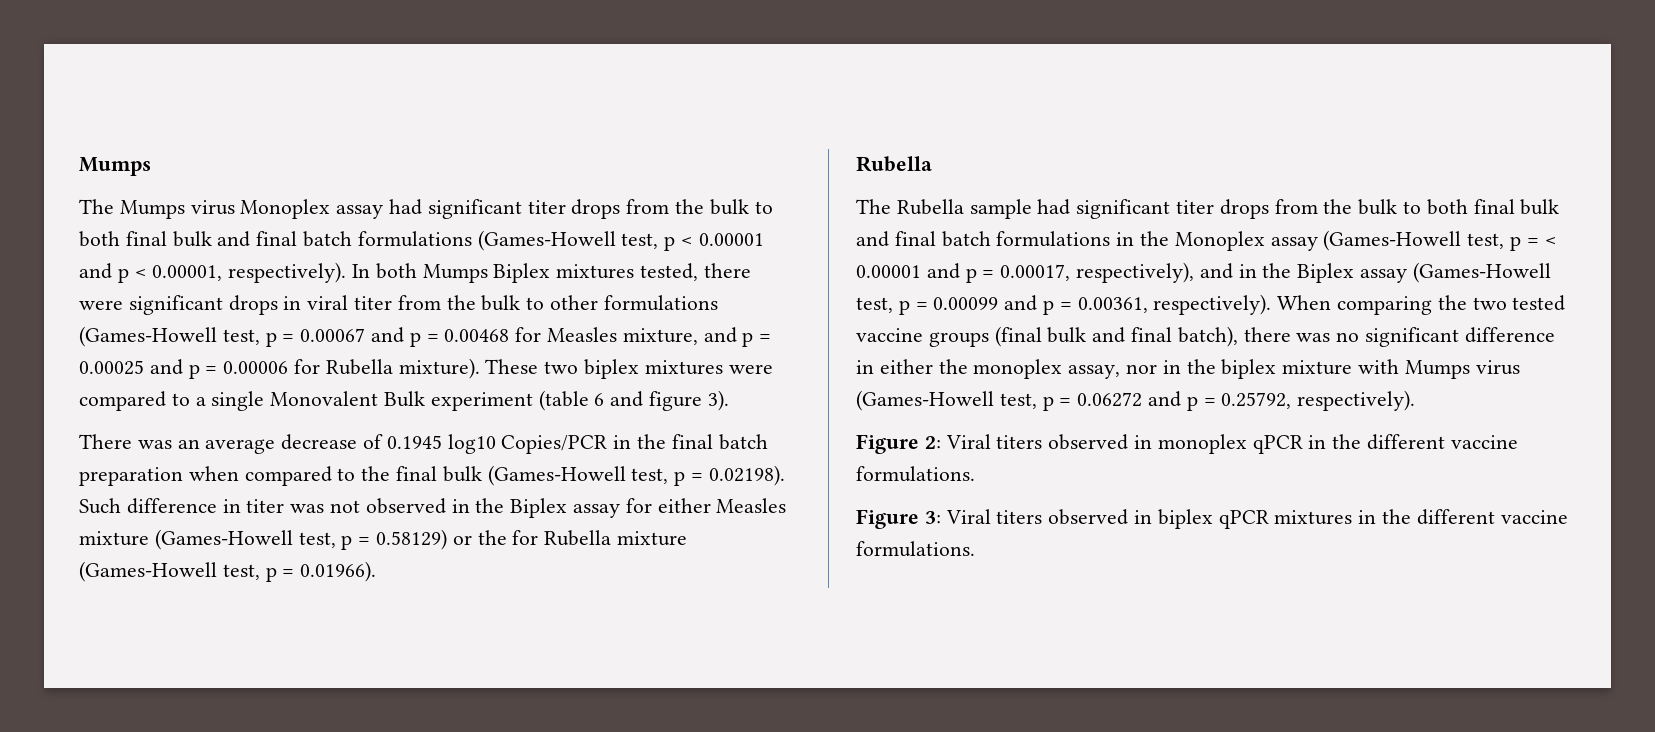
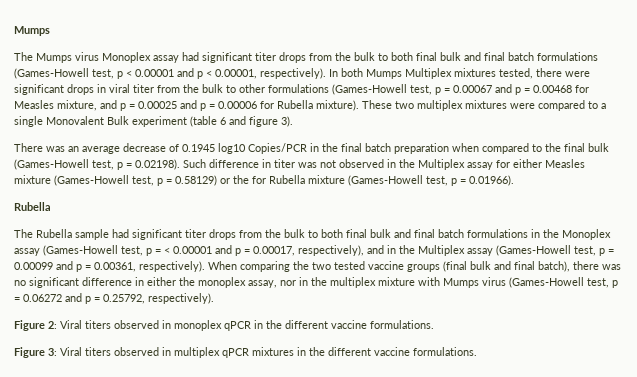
- In both Mumps Biplex mixtures tested, there were significant drops in viral titer from the bulk to other formulations (Games-Howell test, p = 0.00067 and p = 0.00468 for Measles mixture, and p = 0.00025 and p = 0.00006 for Rubella mixture).
+ In both Mumps Multiplex mixtures tested, there were significant drops in viral titer from the bulk to other formulations (Games-Howell test, p = 0.00067 and p = 0.00468 for Measles mixture, and p = 0.00025 and p = 0.00006 for Rubella mixture).
- These two biplex mixtures were compared to a single Monovalent Bulk experiment (table 6 and figure 3).
+ These two multiplex mixtures were compared to a single Monovalent Bulk experiment (table 6 and figure 3).
- There was an average decrease of 0.1945 log10 Copies/PCR in the final batch preparation when compared to the final bulk (Games-Howell test, p = 0.02198). Such difference in titer was not observed in the Biplex assay for either Measles mixture (Games-Howell test, p = 0.58129) or the for Rubella mixture (Games-Howell test, p = 0.01966).
+ There was an average decrease of 0.1945 log10 Copies/PCR in the final batch preparation when compared to the final bulk (Games-Howell test, p = 0.02198). Such difference in titer was not observed in the Multiplex assay for either Measles mixture (Games-Howell test, p = 0.58129) or the for Rubella mixture (Games-Howell test, p = 0.01966).
- The Rubella sample had significant titer drops from the bulk to both final bulk and final batch formulations in the Monoplex assay (Games-Howell test, p = < 0.00001 and p = 0.00017, respectively), and in the Biplex assay (Games-Howell test, p = 0.00099 and p = 0.00361, respectively).
+ The Rubella sample had significant titer drops from the bulk to both final bulk and final batch formulations in the Monoplex assay (Games-Howell test, p = < 0.00001 and p = 0.00017, respectively), and in the Multiplex assay (Games-Howell test, p = 0.00099 and p = 0.00361, respectively).
- When comparing the two tested vaccine groups (final bulk and final batch), there was no significant difference in either the monoplex assay, nor in the biplex mixture with Mumps virus (Games-Howell test, p = 0.06272 and p = 0.25792, respectively).
+ When comparing the two tested vaccine groups (final bulk and final batch), there was no significant difference in either the monoplex assay, nor in the multiplex mixture with Mumps virus (Games-Howell test, p = 0.06272 and p = 0.25792, respectively).
- Figure 3: Viral titers observed in biplex qPCR mixtures in the different vaccine formulations.
+ Figure 3: Viral titers observed in multiplex qPCR mixtures in the different vaccine formulations.

